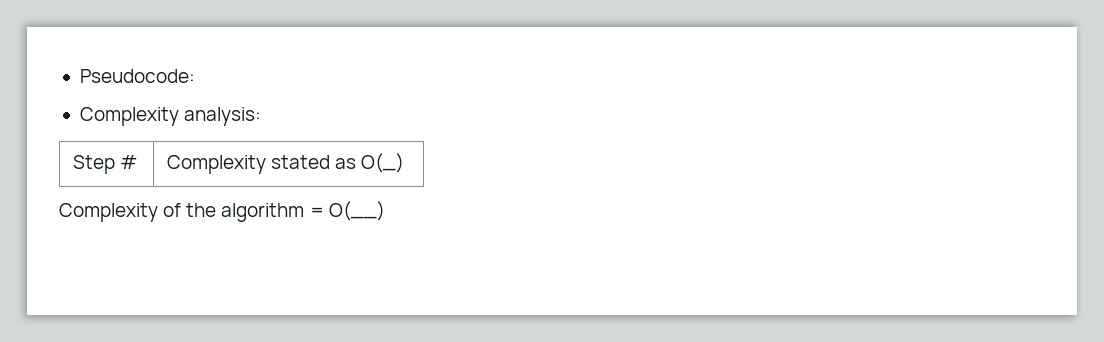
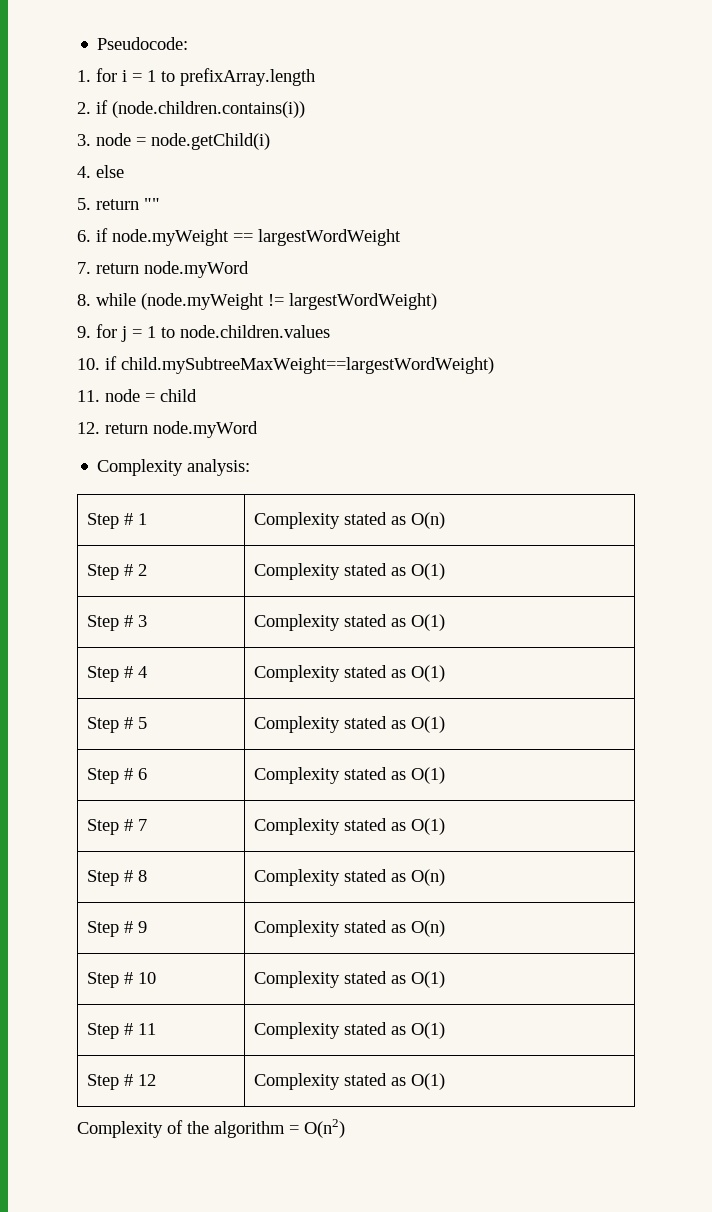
+ 1. for i = 1 to prefixArray.length
+ 2. if (node.children.contains(i))
+ 3. node = node.getChild(i)
+ 4. else
+ 5. return ""
+ 6. if node.myWeight == largestWordWeight
+ 7. return node.myWord
+ 8. while (node.myWeight != largestWordWeight)
+ 9. for j = 1 to node.children.values
+ 10. if child.mySubtreeMaxWeight==largestWordWeight)
+ 11. node = child
+ 12. return node.myWord
- Step # | Complexity stated as O(_)
+ Step # 1 | Complexity stated as O(n)
+ Step # 2 | Complexity stated as O(1)
+ Step # 3 | Complexity stated as O(1)
+ Step # 4 | Complexity stated as O(1)
+ Step # 5 | Complexity stated as O(1)
+ Step # 6 | Complexity stated as O(1)
+ Step # 7 | Complexity stated as O(1)
+ Step # 8 | Complexity stated as O(n)
+ Step # 9 | Complexity stated as O(n)
+ Step # 10 | Complexity stated as O(1)
+ Step # 11 | Complexity stated as O(1)
+ Step # 12 | Complexity stated as O(1)
- Complexity of the algorithm = O(__)
+ Complexity of the algorithm = O(n2)

